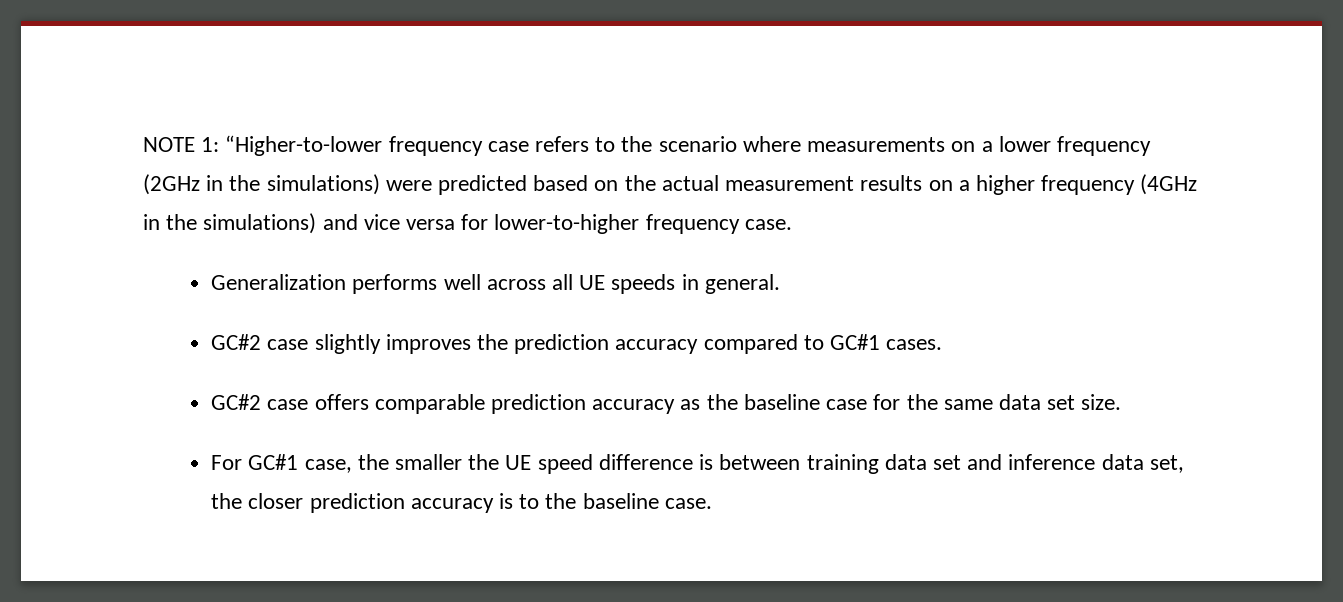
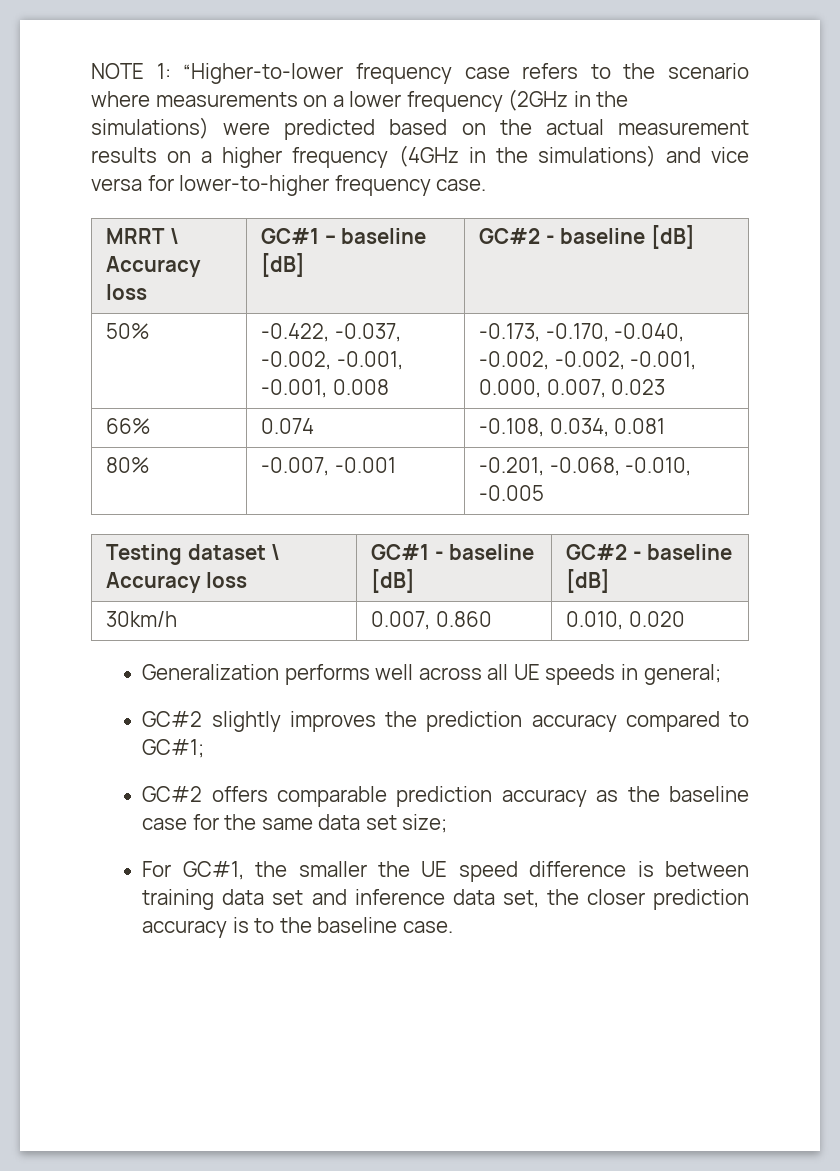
+ MRRT \ Accuracy loss | GC#1 – baseline [dB] | GC#2 - baseline [dB]
+ 50% | -0.422, -0.037, -0.002, -0.001, -0.001, 0.008 | -0.173, -0.170, -0.040, -0.002, -0.002, -0.001, 0.000, 0.007, 0.023
+ 66% | 0.074 | -0.108, 0.034, 0.081
+ 80% | -0.007, -0.001 | -0.201, -0.068, -0.010, -0.005
+ Testing dataset \ Accuracy loss | GC#1 - baseline [dB] | GC#2 - baseline [dB]
+ 30km/h | 0.007, 0.860 | 0.010, 0.020
- Generalization performs well across all UE speeds in general.
- GC#2 case slightly improves the prediction accuracy compared to GC#1 cases.
- GC#2 case offers comparable prediction accuracy as the baseline case for the same data set size.
+ Generalization performs well across all UE speeds in general;
+ GC#2 slightly improves the prediction accuracy compared to GC#1;
+ GC#2 offers comparable prediction accuracy as the baseline case for the same data set size;
- For GC#1 case, the smaller the UE speed difference is between training data set and inference data set, the closer prediction accuracy is to the baseline case.
+ For GC#1, the smaller the UE speed difference is between training data set and inference data set, the closer prediction accuracy is to the baseline case.

